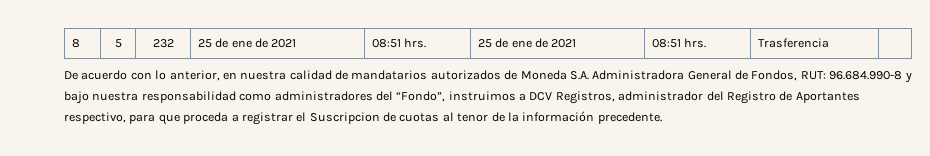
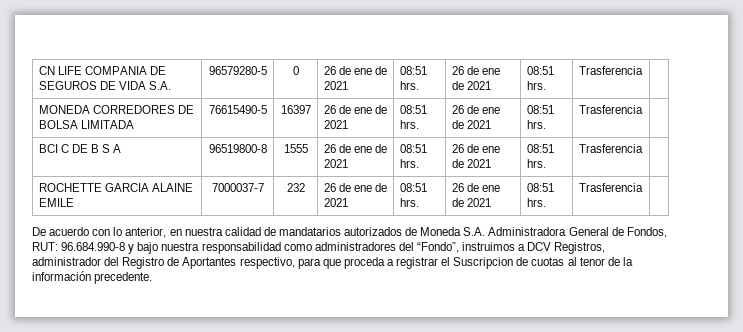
- 8 | 5 | 232 | 25 de ene de 2021 | 08:51 hrs. | 25 de ene de 2021 | 08:51 hrs. | Trasferencia |
+ CN LIFE COMPANIA DE SEGUROS DE VIDA S.A. | 96579280-5 | 0 | 26 de ene de 2021 | 08:51 hrs. | 26 de ene de 2021 | 08:51 hrs. | Trasferencia |
+ MONEDA CORREDORES DE BOLSA LIMITADA | 76615490-5 | 16397 | 26 de ene de 2021 | 08:51 hrs. | 26 de ene de 2021 | 08:51 hrs. | Trasferencia |
+ BCI C DE B S A | 96519800-8 | 1555 | 26 de ene de 2021 | 08:51 hrs. | 26 de ene de 2021 | 08:51 hrs. | Trasferencia |
+ ROCHETTE GARCIA ALAINE EMILE | 7000037-7 | 232 | 26 de ene de 2021 | 08:51 hrs. | 26 de ene de 2021 | 08:51 hrs. | Trasferencia |

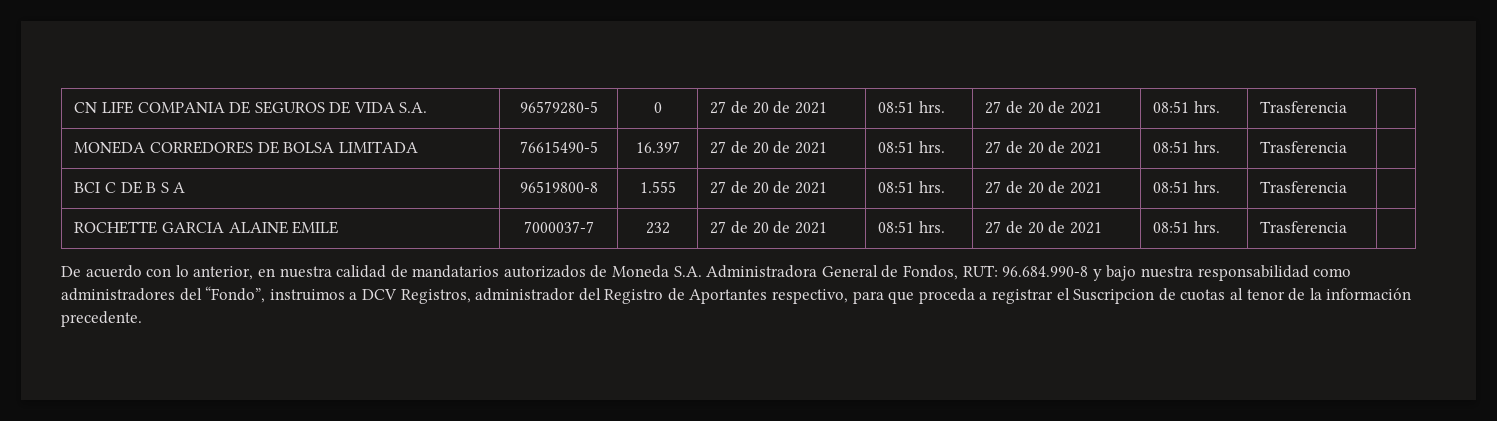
- CN LIFE COMPANIA DE SEGUROS DE VIDA S.A. | 96579280-5 | 0 | 26 de ene de 2021 | 08:51 hrs. | 26 de ene de 2021 | 08:51 hrs. | Trasferencia |
+ CN LIFE COMPANIA DE SEGUROS DE VIDA S.A. | 96579280-5 | 0 | 27 de 20 de 2021 | 08:51 hrs. | 27 de 20 de 2021 | 08:51 hrs. | Trasferencia |
- MONEDA CORREDORES DE BOLSA LIMITADA | 76615490-5 | 16397 | 26 de ene de 2021 | 08:51 hrs. | 26 de ene de 2021 | 08:51 hrs. | Trasferencia |
+ MONEDA CORREDORES DE BOLSA LIMITADA | 76615490-5 | 16.397 | 27 de 20 de 2021 | 08:51 hrs. | 27 de 20 de 2021 | 08:51 hrs. | Trasferencia |
- BCI C DE B S A | 96519800-8 | 1555 | 26 de ene de 2021 | 08:51 hrs. | 26 de ene de 2021 | 08:51 hrs. | Trasferencia |
+ BCI C DE B S A | 96519800-8 | 1.555 | 27 de 20 de 2021 | 08:51 hrs. | 27 de 20 de 2021 | 08:51 hrs. | Trasferencia |
- ROCHETTE GARCIA ALAINE EMILE | 7000037-7 | 232 | 26 de ene de 2021 | 08:51 hrs. | 26 de ene de 2021 | 08:51 hrs. | Trasferencia |
+ ROCHETTE GARCIA ALAINE EMILE | 7000037-7 | 232 | 27 de 20 de 2021 | 08:51 hrs. | 27 de 20 de 2021 | 08:51 hrs. | Trasferencia |

